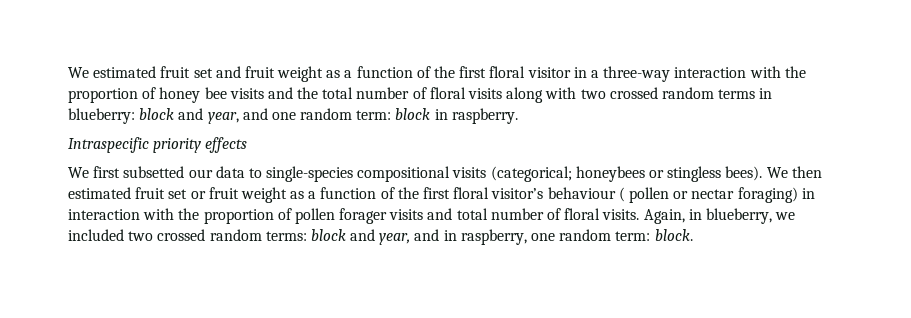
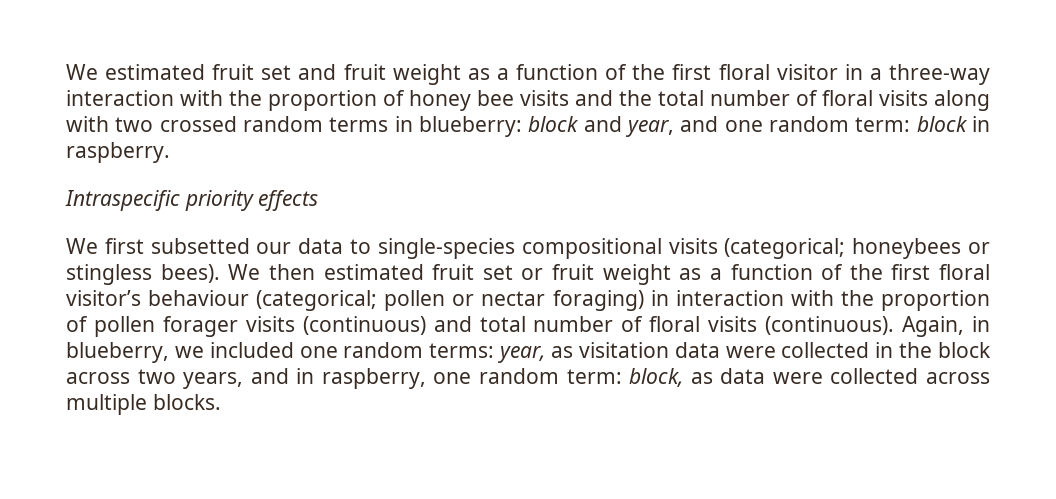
- We then estimated fruit set or fruit weight as a function of the first floral visitor’s behaviour ( pollen or nectar foraging) in interaction with the proportion of pollen forager visits and total number of floral visits.
+ We then estimated fruit set or fruit weight as a function of the first floral visitor’s behaviour (categorical; pollen or nectar foraging) in interaction with the proportion of pollen forager visits (continuous) and total number of floral visits (continuous).
- Again, in blueberry, we included two crossed random terms: block and year, and in raspberry, one random term: block.
+ Again, in blueberry, we included one random terms: year, as visitation data were collected in the block across two years, and in raspberry, one random term: block, as data were collected across multiple blocks.

